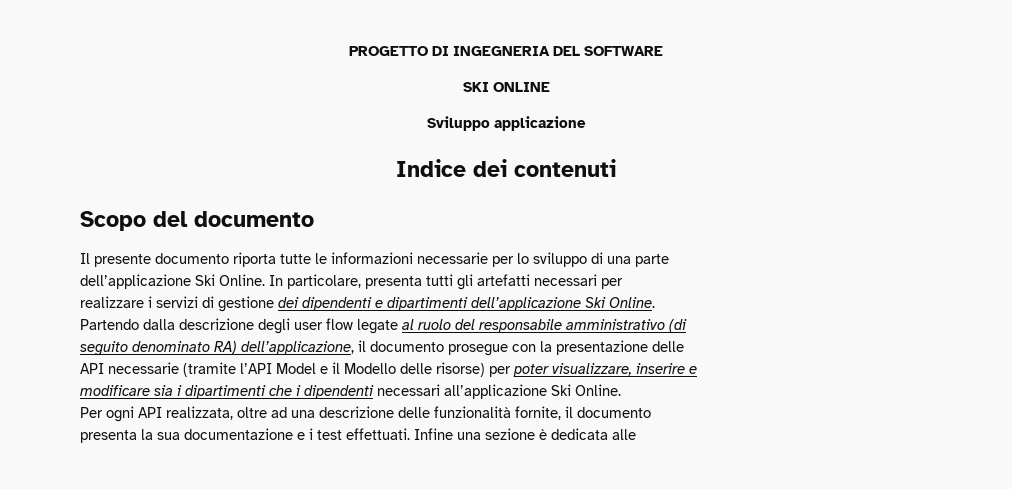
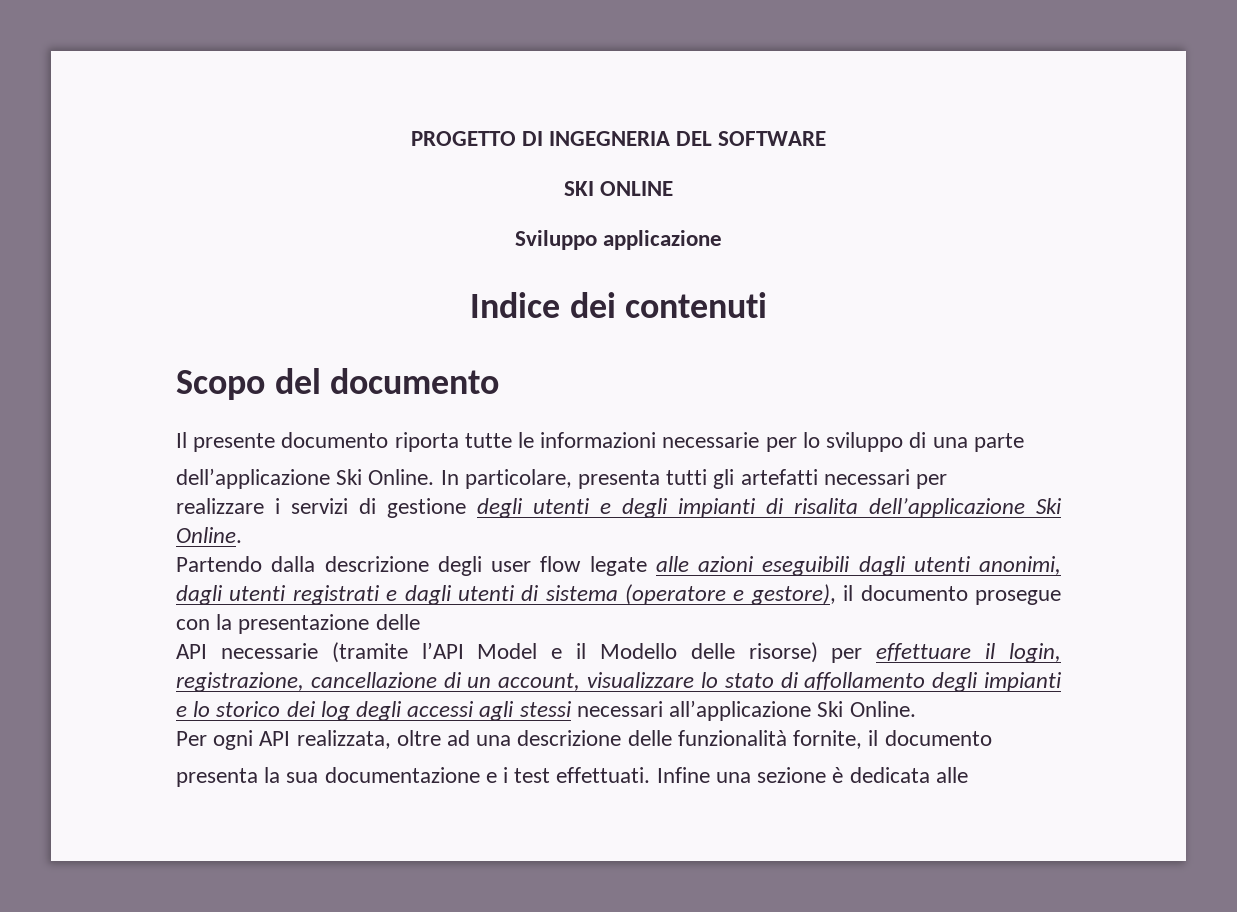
- realizzare i servizi di gestione dei dipendenti e dipartimenti dell’applicazione Ski Online.
+ realizzare i servizi di gestione degli utenti e degli impianti di risalita dell’applicazione Ski Online.
- Partendo dalla descrizione degli user flow legate al ruolo del responsabile amministrativo (di
- seguito denominato RA) dell’applicazione, il documento prosegue con la presentazione delle
+ Partendo dalla descrizione degli user flow legate alle azioni eseguibili dagli utenti anonimi, dagli utenti registrati e dagli utenti di sistema (operatore e gestore), il documento prosegue con la presentazione delle
- API necessarie (tramite l’API Model e il Modello delle risorse) per poter visualizzare, inserire e
- modificare sia i dipartimenti che i dipendenti necessari all’applicazione Ski Online.
+ API necessarie (tramite l’API Model e il Modello delle risorse) per effettuare il login, registrazione, cancellazione di un account, visualizzare lo stato di affollamento degli impianti e lo storico dei log degli accessi agli stessi necessari all’applicazione Ski Online.

